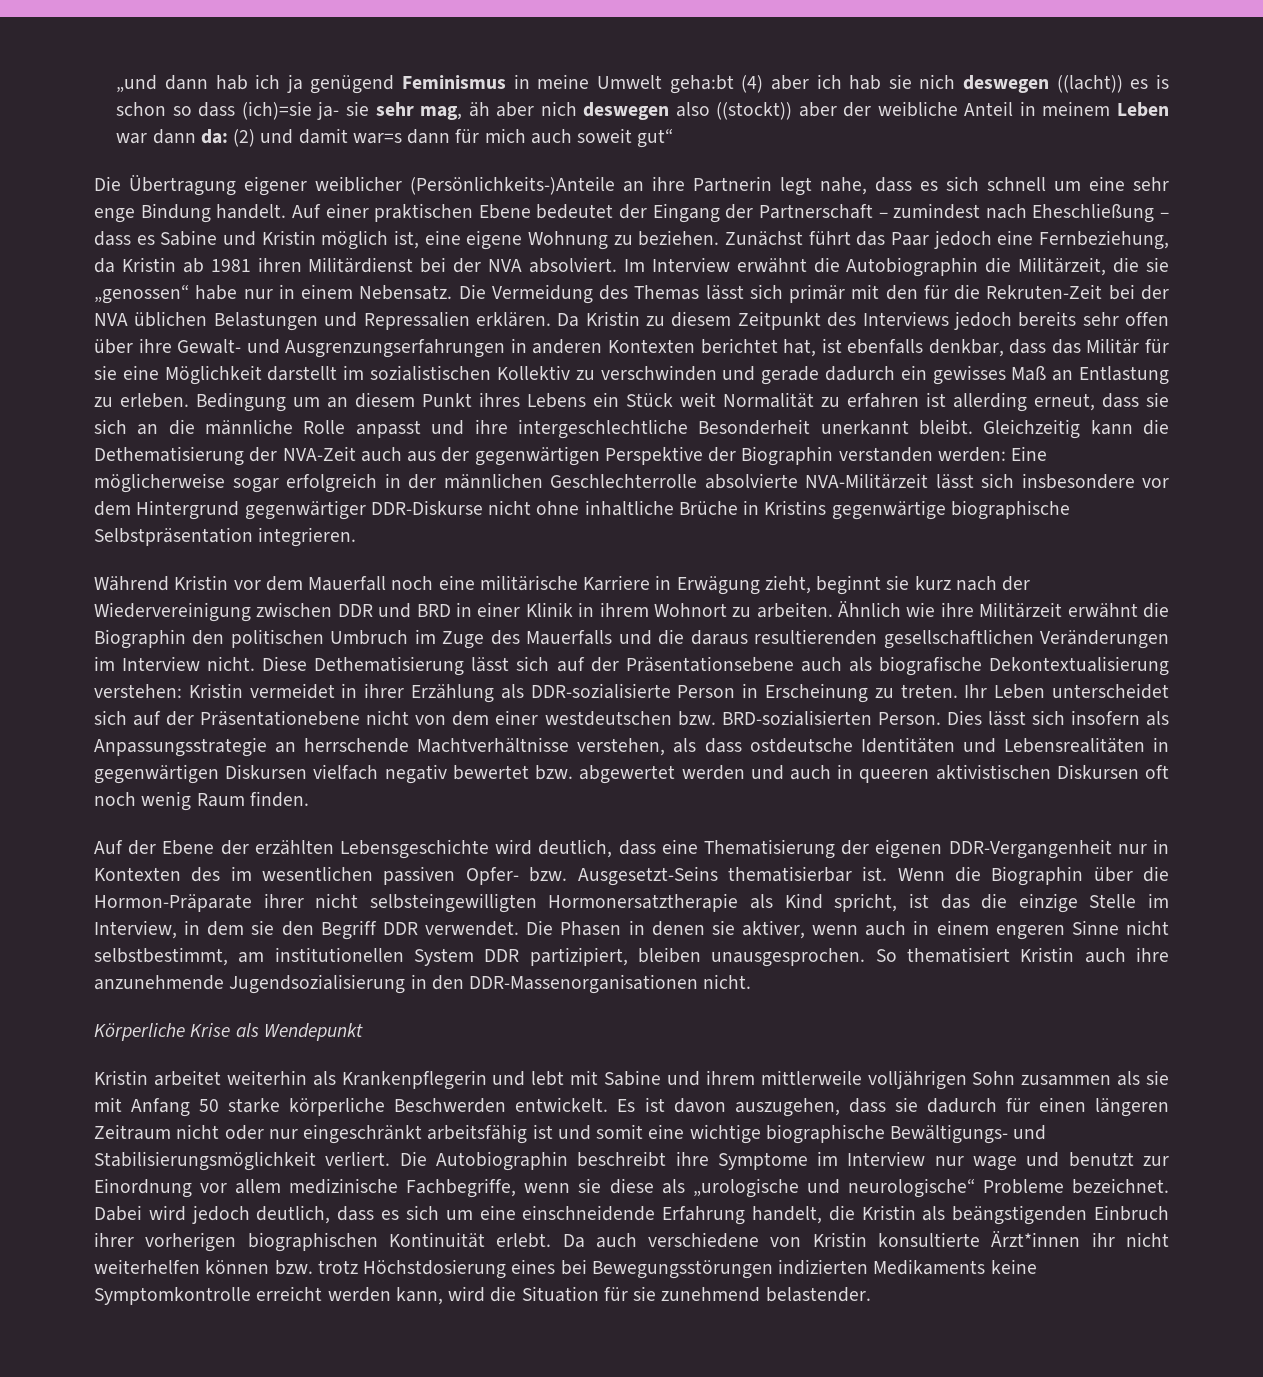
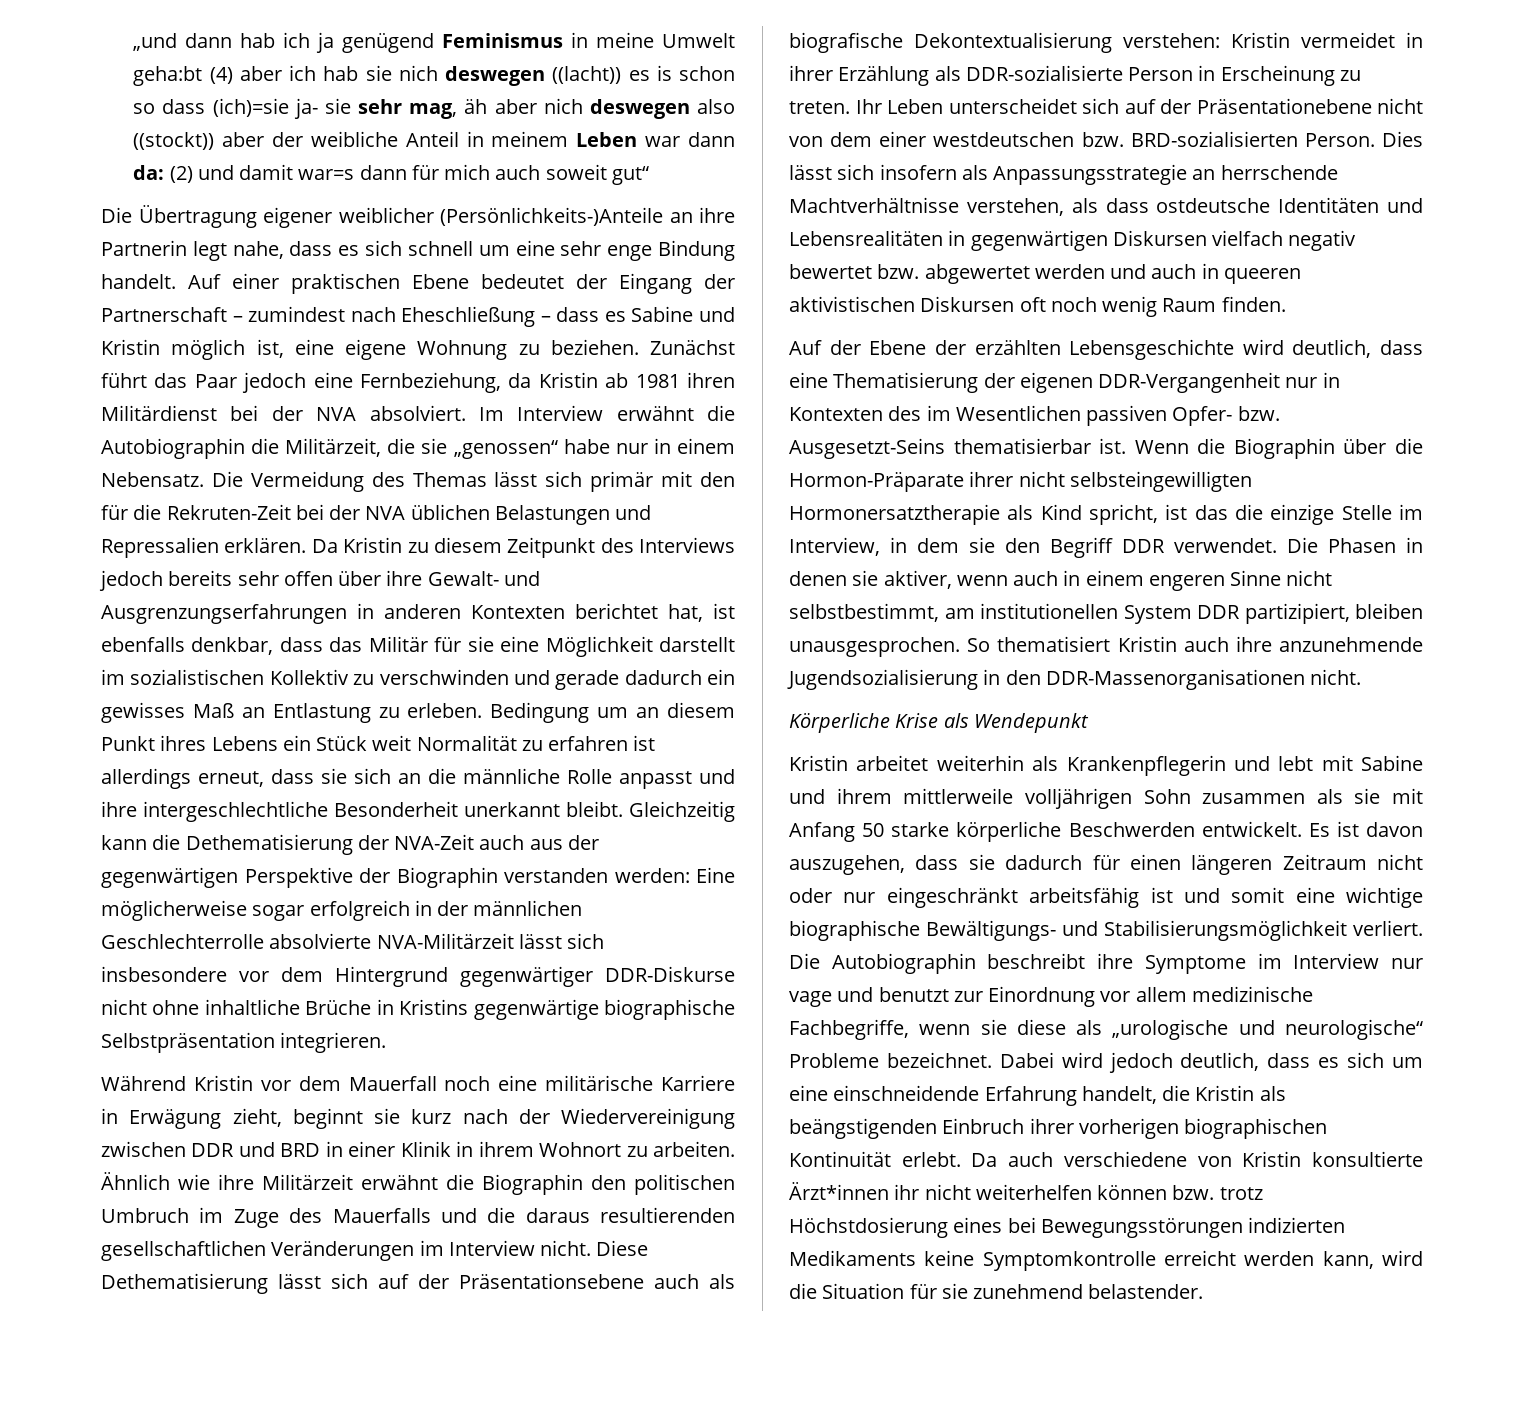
- Bedingung um an diesem Punkt ihres Lebens ein Stück weit Normalität zu erfahren ist allerding erneut, dass sie sich an die männliche Rolle anpasst und ihre intergeschlechtliche Besonderheit unerkannt bleibt.
+ Bedingung um an diesem Punkt ihres Lebens ein Stück weit Normalität zu erfahren ist allerdings erneut, dass sie sich an die männliche Rolle anpasst und ihre intergeschlechtliche Besonderheit unerkannt bleibt.
- Auf der Ebene der erzählten Lebensgeschichte wird deutlich, dass eine Thematisierung der eigenen DDR-Vergangenheit nur in Kontexten des im wesentlichen passiven Opfer- bzw. Ausgesetzt-Seins thematisierbar ist.
+ Auf der Ebene der erzählten Lebensgeschichte wird deutlich, dass eine Thematisierung der eigenen DDR-Vergangenheit nur in Kontexten des im Wesentlichen passiven Opfer- bzw. Ausgesetzt-Seins thematisierbar ist.
- Die Autobiographin beschreibt ihre Symptome im Interview nur wage und benutzt zur Einordnung vor allem medizinische Fachbegriffe, wenn sie diese als „urologische und neurologische“ Probleme bezeichnet.
+ Die Autobiographin beschreibt ihre Symptome im Interview nur vage und benutzt zur Einordnung vor allem medizinische Fachbegriffe, wenn sie diese als „urologische und neurologische“ Probleme bezeichnet.

